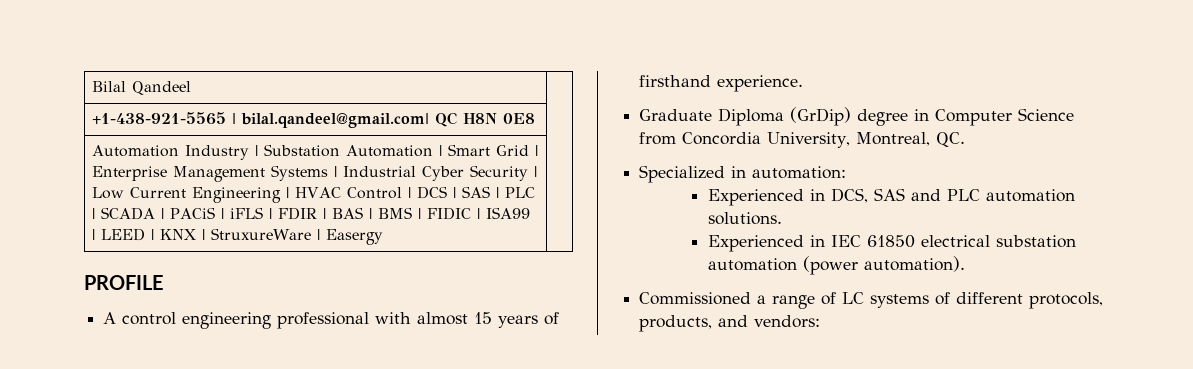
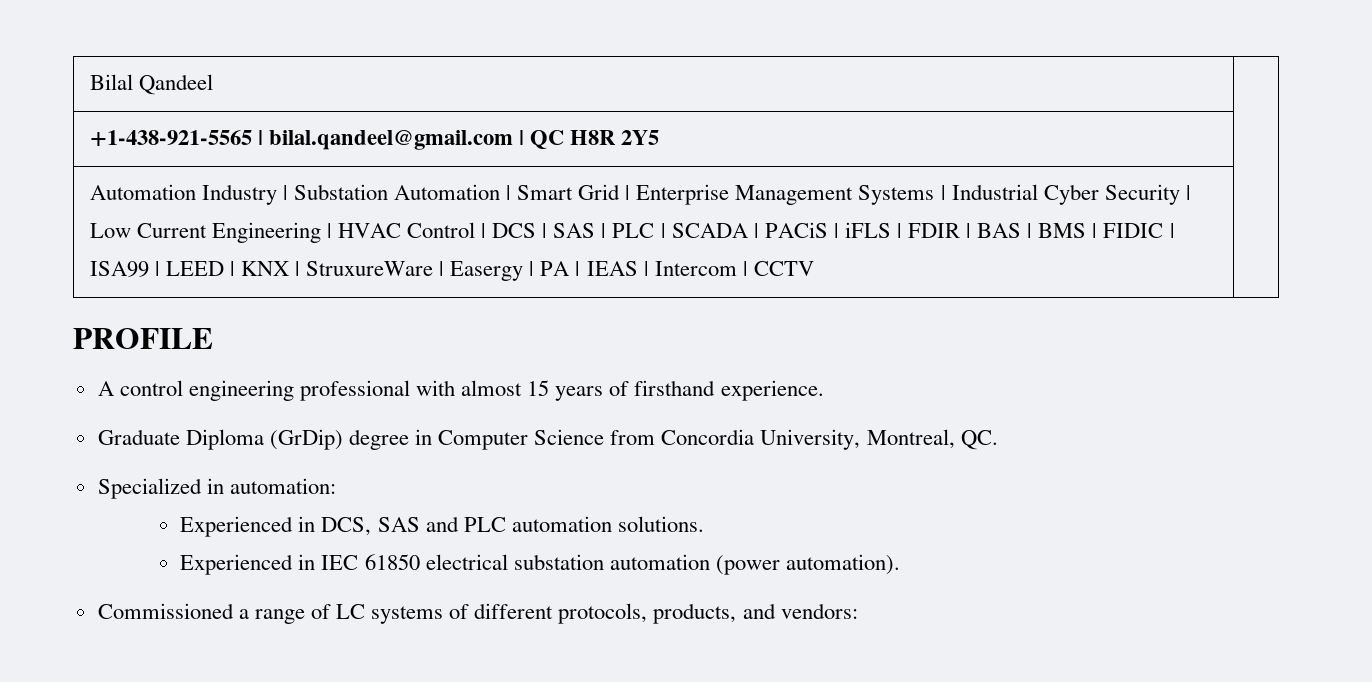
- +1-438-921-5565 | bilal.qandeel@gmail.com| QC H8N 0E8 |
+ +1-438-921-5565 | bilal.qandeel@gmail.com | QC H8R 2Y5 |
- Automation Industry | Substation Automation | Smart Grid | Enterprise Management Systems | Industrial Cyber Security | Low Current Engineering | HVAC Control | DCS | SAS | PLC | SCADA | PACiS | iFLS | FDIR | BAS | BMS | FIDIC | ISA99 | LEED | KNX | StruxureWare | Easergy |
+ Automation Industry | Substation Automation | Smart Grid | Enterprise Management Systems | Industrial Cyber Security | Low Current Engineering | HVAC Control | DCS | SAS | PLC | SCADA | PACiS | iFLS | FDIR | BAS | BMS | FIDIC | ISA99 | LEED | KNX | StruxureWare | Easergy | PA | IEAS | Intercom | CCTV |

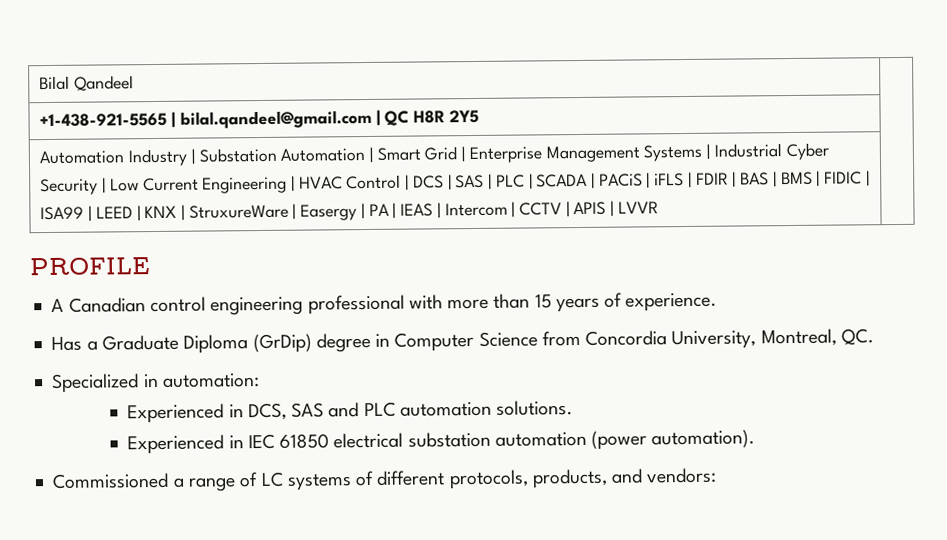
- Automation Industry | Substation Automation | Smart Grid | Enterprise Management Systems | Industrial Cyber Security | Low Current Engineering | HVAC Control | DCS | SAS | PLC | SCADA | PACiS | iFLS | FDIR | BAS | BMS | FIDIC | ISA99 | LEED | KNX | StruxureWare | Easergy | PA | IEAS | Intercom | CCTV |
+ Automation Industry | Substation Automation | Smart Grid | Enterprise Management Systems | Industrial Cyber Security | Low Current Engineering | HVAC Control | DCS | SAS | PLC | SCADA | PACiS | iFLS | FDIR | BAS | BMS | FIDIC | ISA99 | LEED | KNX | StruxureWare | Easergy | PA | IEAS | Intercom | CCTV | APIS | LVVR |
- A control engineering professional with almost 15 years of firsthand experience.
+ A Canadian control engineering professional with more than 15 years of experience.
- Graduate Diploma (GrDip) degree in Computer Science from Concordia University, Montreal, QC.
+ Has a Graduate Diploma (GrDip) degree in Computer Science from Concordia University, Montreal, QC.

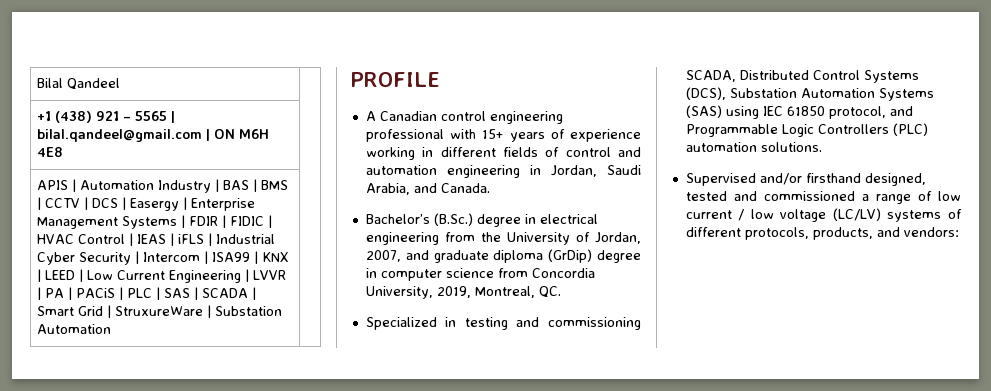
- +1-438-921-5565 | bilal.qandeel@gmail.com | QC H8R 2Y5 |
- Automation Industry | Substation Automation | Smart Grid | Enterprise Management Systems | Industrial Cyber Security | Low Current Engineering | HVAC Control | DCS | SAS | PLC | SCADA | PACiS | iFLS | FDIR | BAS | BMS | FIDIC | ISA99 | LEED | KNX | StruxureWare | Easergy | PA | IEAS | Intercom | CCTV | APIS | LVVR |
+ +1 (438) 921 – 5565 | bilal.qandeel@gmail.com | ON M6H 4E8 |
+ APIS | Automation Industry | BAS | BMS | CCTV | DCS | Easergy | Enterprise Management Systems | FDIR | FIDIC | HVAC Control | IEAS | iFLS | Industrial Cyber Security | Intercom | ISA99 | KNX | LEED | Low Current Engineering | LVVR | PA | PACiS | PLC | SAS | SCADA | Smart Grid | StruxureWare | Substation Automation |
- A Canadian control engineering professional with more than 15 years of experience.
- Has a Graduate Diploma (GrDip) degree in Computer Science from Concordia University, Montreal, QC.
+ A Canadian control engineering professional with 15+ years of experience working in different fields of control and automation engineering in Jordan, Saudi Arabia, and Canada.
+ Bachelor’s (B.Sc.) degree in electrical engineering from the University of Jordan, 2007, and graduate diploma (GrDip) degree in computer science from Concordia University, 2019, Montreal, QC.
- Specialized in automation:
- Experienced in DCS, SAS and PLC automation solutions.
- Experienced in IEC 61850 electrical substation automation (power automation).
- Commissioned a range of LC systems of different protocols, products, and vendors:
+ Specialized in testing and commissioning SCADA, Distributed Control Systems (DCS), Substation Automation Systems (SAS) using IEC 61850 protocol, and Programmable Logic Controllers (PLC) automation solutions.
+ Supervised and/or firsthand designed, tested and commissioned a range of low current / low voltage (LC/LV) systems of different protocols, products, and vendors:

